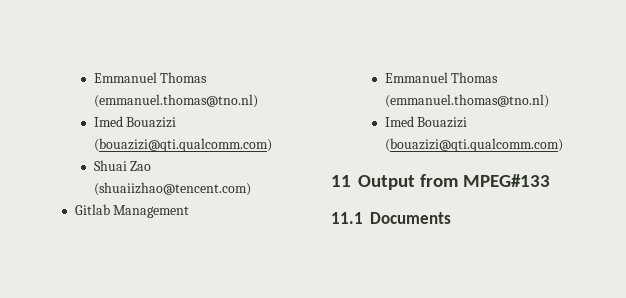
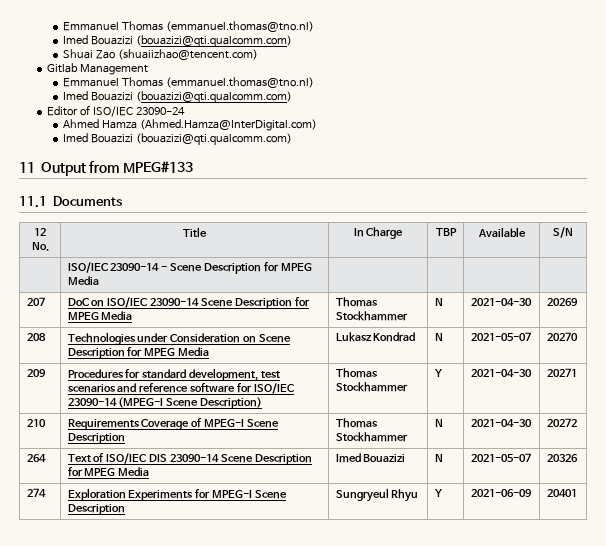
+ Editor of ISO/IEC 23090-24
+ Ahmed Hamza (Ahmed.Hamza@InterDigital.com)
+ Imed Bouazizi (bouazizi@qti.qualcomm.com)
+ 12 No. | Title | In Charge | TBP | Available | S/N
+ | ISO/IEC 23090-14 - Scene Description for MPEG Media | | | |
+ 207 | DoC on ISO/IEC 23090-14 Scene Description for MPEG Media | Thomas Stockhammer | N | 2021-04-30 | 20269
+ 208 | Technologies under Consideration on Scene Description for MPEG Media | Lukasz Kondrad | N | 2021-05-07 | 20270
+ 209 | Procedures for standard development, test scenarios and reference software for ISO/IEC 23090-14 (MPEG-I Scene Description) | Thomas Stockhammer | Y | 2021-04-30 | 20271
+ 210 | Requirements Coverage of MPEG-I Scene Description | Thomas Stockhammer | N | 2021-04-30 | 20272
+ 264 | Text of ISO/IEC DIS 23090-14 Scene Description for MPEG Media | Imed Bouazizi | N | 2021-05-07 | 20326
+ 274 | Exploration Experiments for MPEG-I Scene Description | Sungryeul Rhyu | Y | 2021-06-09 | 20401

